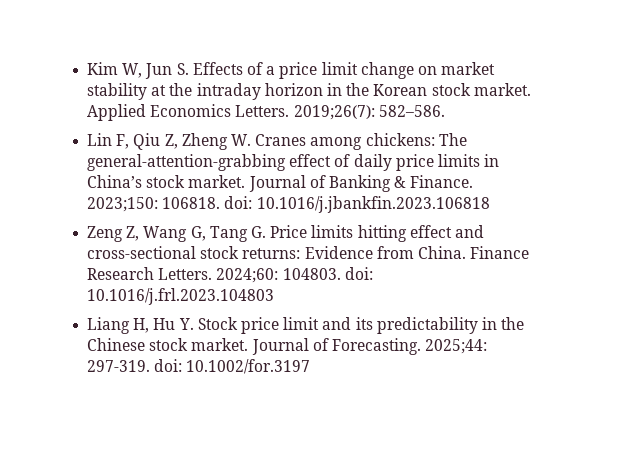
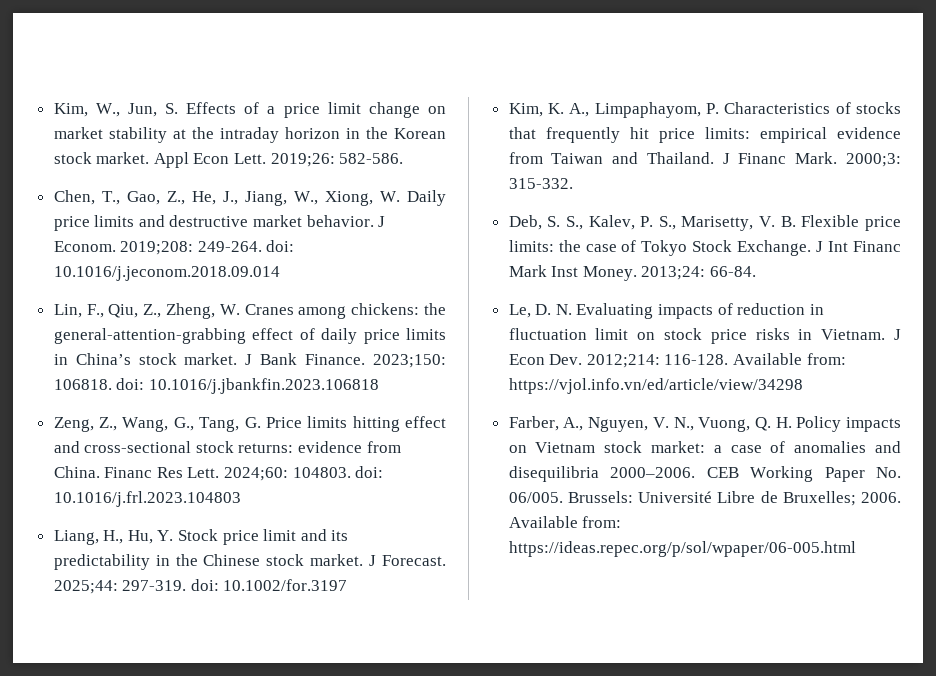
- Kim W, Jun S. Effects of a price limit change on market stability at the intraday horizon in the Korean stock market.
+ Kim, W., Jun, S. Effects of a price limit change on market stability at the intraday horizon in the Korean stock market.
- Applied Economics Letters. 2019;26(7): 582–586.
- Lin F, Qiu Z, Zheng W. Cranes among chickens: The general-attention-grabbing effect of daily price limits in China’s stock market.
+ Appl Econ Lett. 2019;26: 582-586.
+ Chen, T., Gao, Z., He, J., Jiang, W., Xiong, W. Daily price limits and destructive market behavior. J Econom. 2019;208: 249-264. doi: 10.1016/j.jeconom.2018.09.014
+ Lin, F., Qiu, Z., Zheng, W. Cranes among chickens: the general-attention-grabbing effect of daily price limits in China’s stock market.
- Journal of Banking & Finance.
+ J Bank Finance.
- Zeng Z, Wang G, Tang G. Price limits hitting effect and cross-sectional stock returns: Evidence from China.
+ Zeng, Z., Wang, G., Tang, G. Price limits hitting effect and cross-sectional stock returns: evidence from China.
- Finance Research Letters.
+ Financ Res Lett.
- Liang H, Hu Y. Stock price limit and its predictability in the Chinese stock market.
+ Liang, H., Hu, Y. Stock price limit and its predictability in the Chinese stock market.
- Journal of Forecasting.
+ J Forecast.
+ Kim, K. A., Limpaphayom, P. Characteristics of stocks that frequently hit price limits: empirical evidence from Taiwan and Thailand. J Financ Mark. 2000;3: 315-332.
+ Deb, S. S., Kalev, P. S., Marisetty, V. B. Flexible price limits: the case of Tokyo Stock Exchange. J Int Financ Mark Inst Money. 2013;24: 66-84.
+ Le, D. N. Evaluating impacts of reduction in fluctuation limit on stock price risks in Vietnam. J Econ Dev. 2012;214: 116-128. Available from: https://vjol.info.vn/ed/article/view/34298
+ Farber, A., Nguyen, V. N., Vuong, Q. H. Policy impacts on Vietnam stock market: a case of anomalies and disequilibria 2000–2006. CEB Working Paper No. 06/005. Brussels: Université Libre de Bruxelles; 2006. Available from: https://ideas.repec.org/p/sol/wpaper/06-005.html

